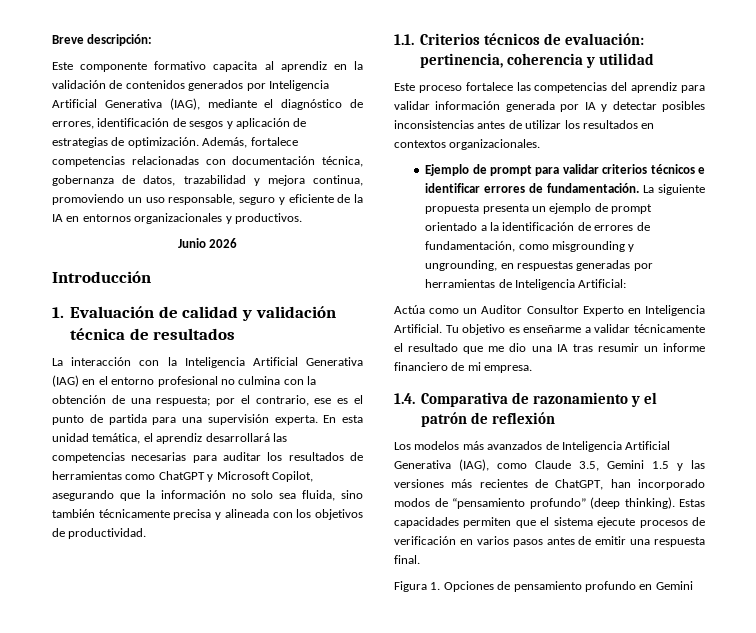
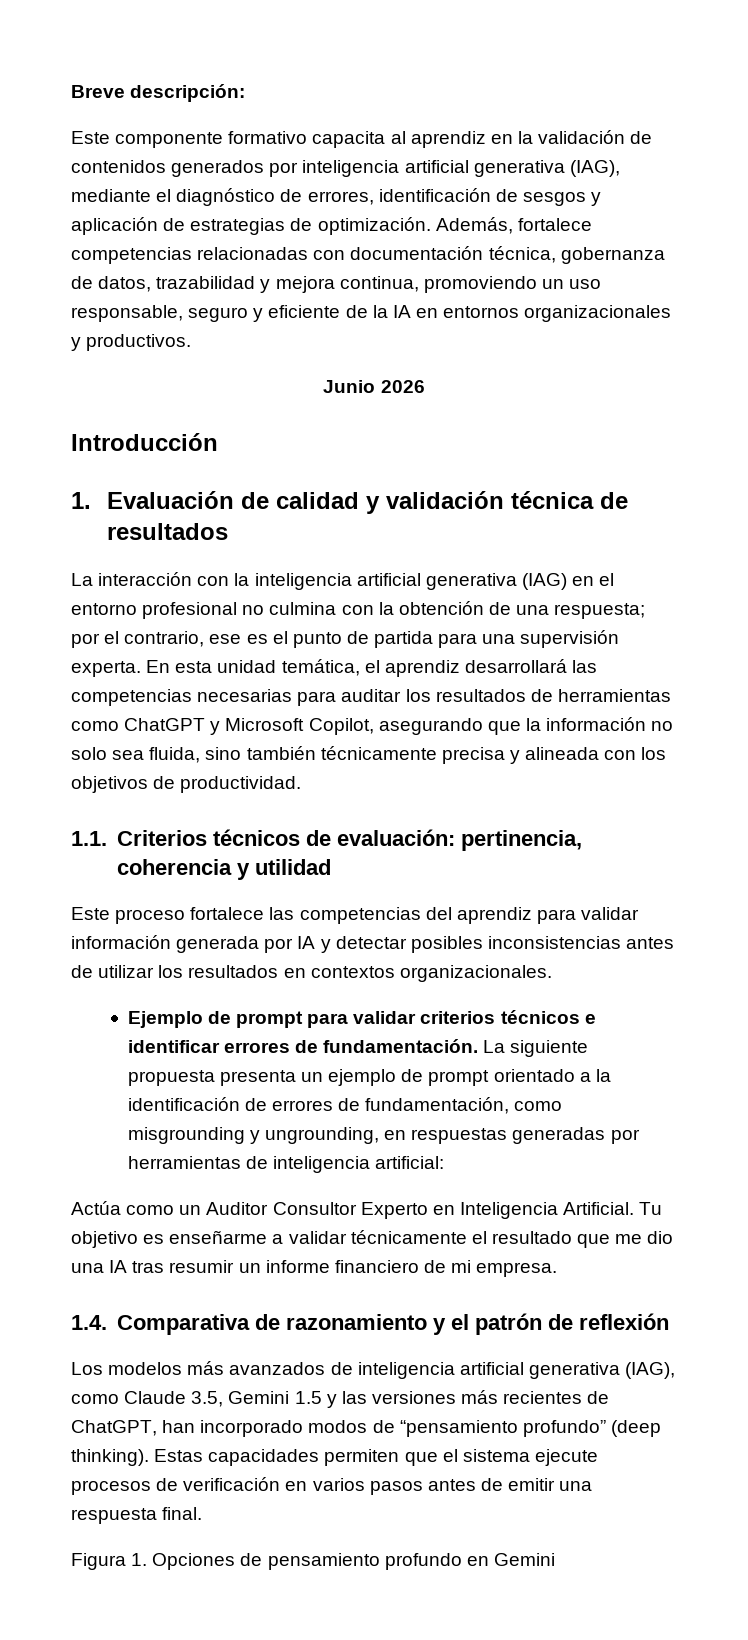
- Este componente formativo capacita al aprendiz en la validación de contenidos generados por Inteligencia Artificial Generativa (IAG), mediante el diagnóstico de errores, identificación de sesgos y aplicación de estrategias de optimización.
+ Este componente formativo capacita al aprendiz en la validación de contenidos generados por inteligencia artificial generativa (IAG), mediante el diagnóstico de errores, identificación de sesgos y aplicación de estrategias de optimización.
- La interacción con la Inteligencia Artificial Generativa (IAG) en el entorno profesional no culmina con la obtención de una respuesta; por el contrario, ese es el punto de partida para una supervisión experta.
+ La interacción con la inteligencia artificial generativa (IAG) en el entorno profesional no culmina con la obtención de una respuesta; por el contrario, ese es el punto de partida para una supervisión experta.
- La siguiente propuesta presenta un ejemplo de prompt orientado a la identificación de errores de fundamentación, como misgrounding y ungrounding, en respuestas generadas por herramientas de Inteligencia Artificial:
+ La siguiente propuesta presenta un ejemplo de prompt orientado a la identificación de errores de fundamentación, como misgrounding y ungrounding, en respuestas generadas por herramientas de inteligencia artificial:
- Los modelos más avanzados de Inteligencia Artificial Generativa (IAG), como Claude 3.5, Gemini 1.5 y las versiones más recientes de ChatGPT, han incorporado modos de “pensamiento profundo” (deep thinking).
+ Los modelos más avanzados de inteligencia artificial generativa (IAG), como Claude 3.5, Gemini 1.5 y las versiones más recientes de ChatGPT, han incorporado modos de “pensamiento profundo” (deep thinking).

